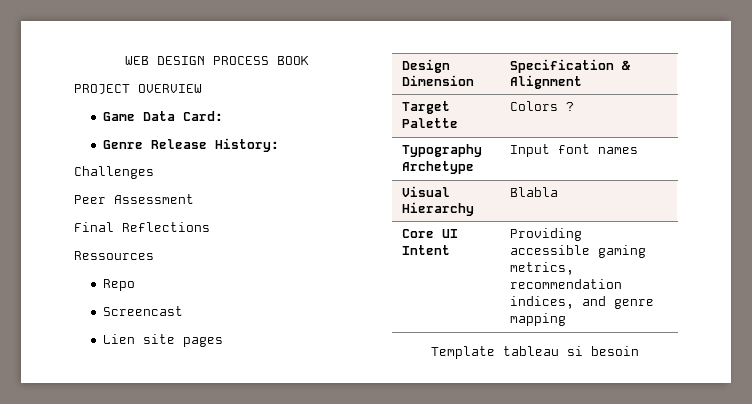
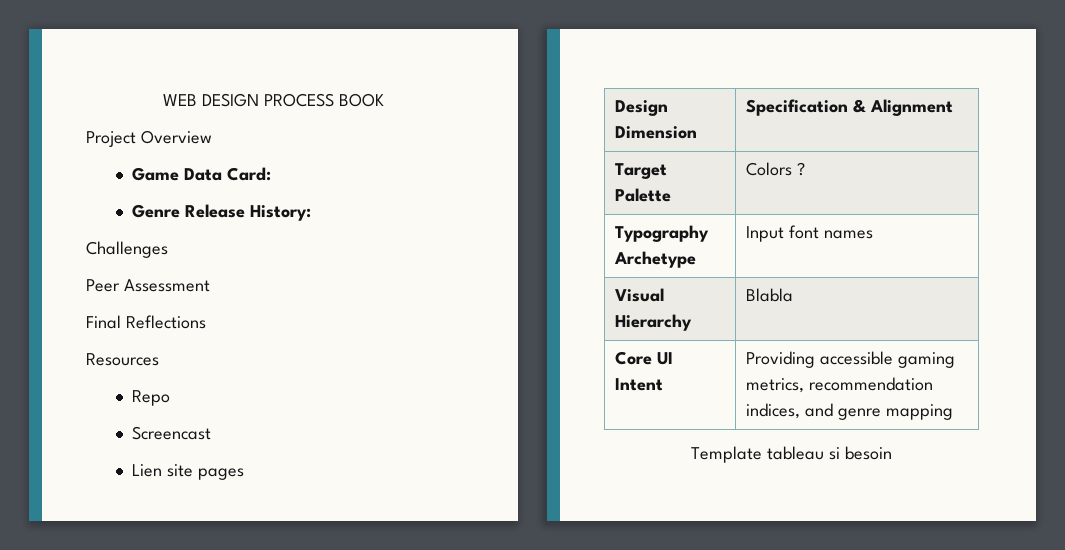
- PROJECT OVERVIEW
+ Project Overview
- Ressources
+ Resources

